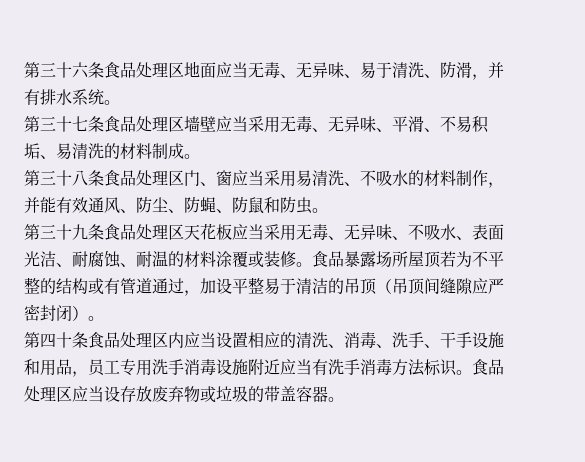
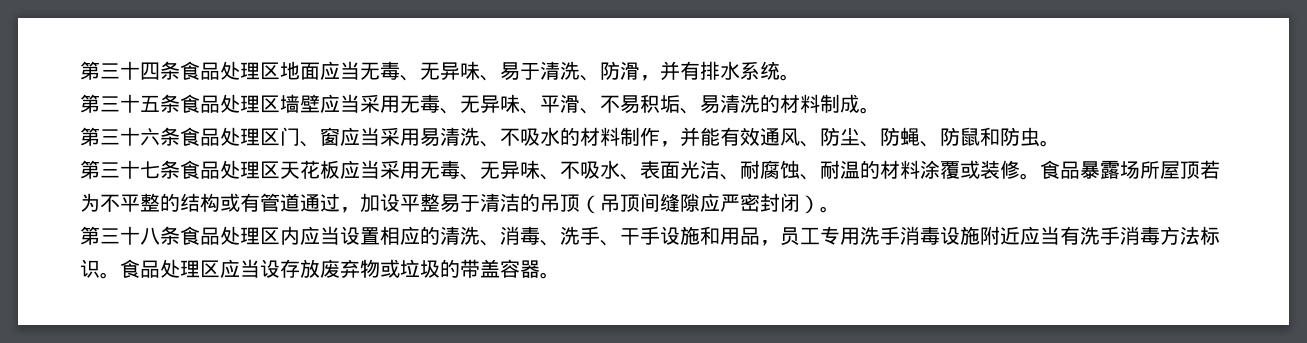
- 第三十六条食品处理区地面应当无毒、无异味、易于清洗、防滑，并有排水系统。
+ 第三十四条食品处理区地面应当无毒、无异味、易于清洗、防滑，并有排水系统。
- 第三十七条食品处理区墙壁应当采用无毒、无异味、平滑、不易积垢、易清洗的材料制成。
+ 第三十五条食品处理区墙壁应当采用无毒、无异味、平滑、不易积垢、易清洗的材料制成。
- 第三十八条食品处理区门、窗应当采用易清洗、不吸水的材料制作，并能有效通风、防尘、防蝇、防鼠和防虫。
+ 第三十六条食品处理区门、窗应当采用易清洗、不吸水的材料制作，并能有效通风、防尘、防蝇、防鼠和防虫。
- 第三十九条食品处理区天花板应当采用无毒、无异味、不吸水、表面光洁、耐腐蚀、耐温的材料涂覆或装修。
+ 第三十七条食品处理区天花板应当采用无毒、无异味、不吸水、表面光洁、耐腐蚀、耐温的材料涂覆或装修。
- 第四十条食品处理区内应当设置相应的清洗、消毒、洗手、干手设施和用品，员工专用洗手消毒设施附近应当有洗手消毒方法标识。
+ 第三十八条食品处理区内应当设置相应的清洗、消毒、洗手、干手设施和用品，员工专用洗手消毒设施附近应当有洗手消毒方法标识。

